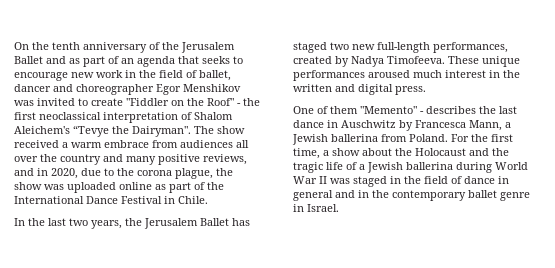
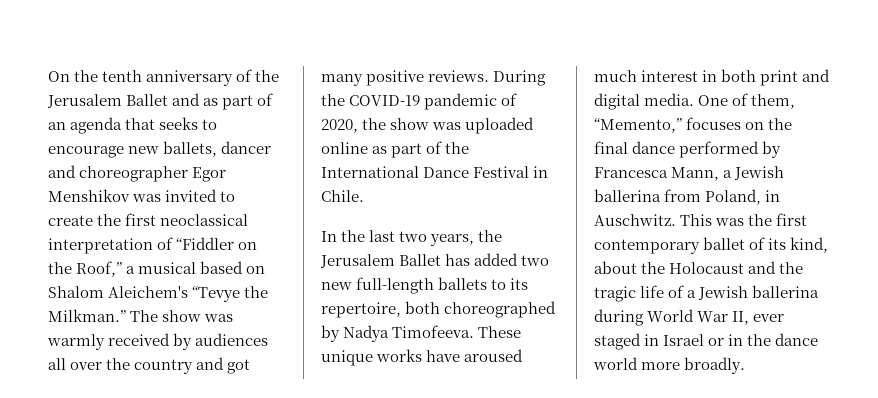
- On the tenth anniversary of the Jerusalem Ballet and as part of an agenda that seeks to encourage new work in the field of ballet, dancer and choreographer Egor Menshikov was invited to create "Fiddler on the Roof" - the first neoclassical interpretation of Shalom Aleichem's “Tevye the Dairyman".
+ On the tenth anniversary of the Jerusalem Ballet and as part of an agenda that seeks to encourage new ballets, dancer and choreographer Egor Menshikov was invited to create the first neoclassical interpretation of “Fiddler on the Roof,” a musical based on Shalom Aleichem's “Tevye the Milkman.”
- The show received a warm embrace from audiences all over the country and many positive reviews, and in 2020, due to the corona plague, the show was uploaded online as part of the International Dance Festival in Chile.
+ The show was warmly received by audiences all over the country and got many positive reviews. During the COVID-19 pandemic of 2020, the show was uploaded online as part of the International Dance Festival in Chile.
- In the last two years, the Jerusalem Ballet has staged two new full-length performances, created by Nadya Timofeeva.
+ In the last two years, the Jerusalem Ballet has added two new full-length ballets to its repertoire, both choreographed by Nadya Timofeeva.
- These unique performances aroused much interest in the written and digital press.
- One of them "Memento" - describes the last dance in Auschwitz by Francesca Mann, a Jewish ballerina from Poland. For the first time, a show about the Holocaust and the tragic life of a Jewish ballerina during World War II was staged in the field of dance in general and in the contemporary ballet genre in Israel.
+ These unique works have aroused much interest in both print and digital media. One of them, “Memento,” focuses on the final dance performed by Francesca Mann, a Jewish ballerina from Poland, in Auschwitz. This was the first contemporary ballet of its kind, about the Holocaust and the tragic life of a Jewish ballerina during World War II, ever staged in Israel or in the dance world more broadly.

